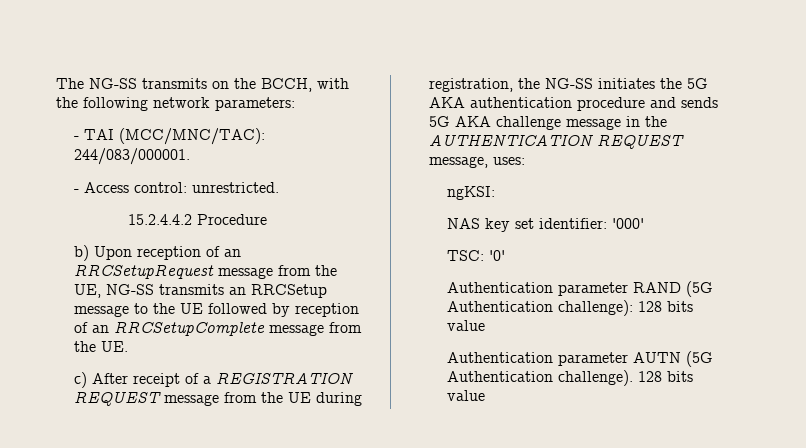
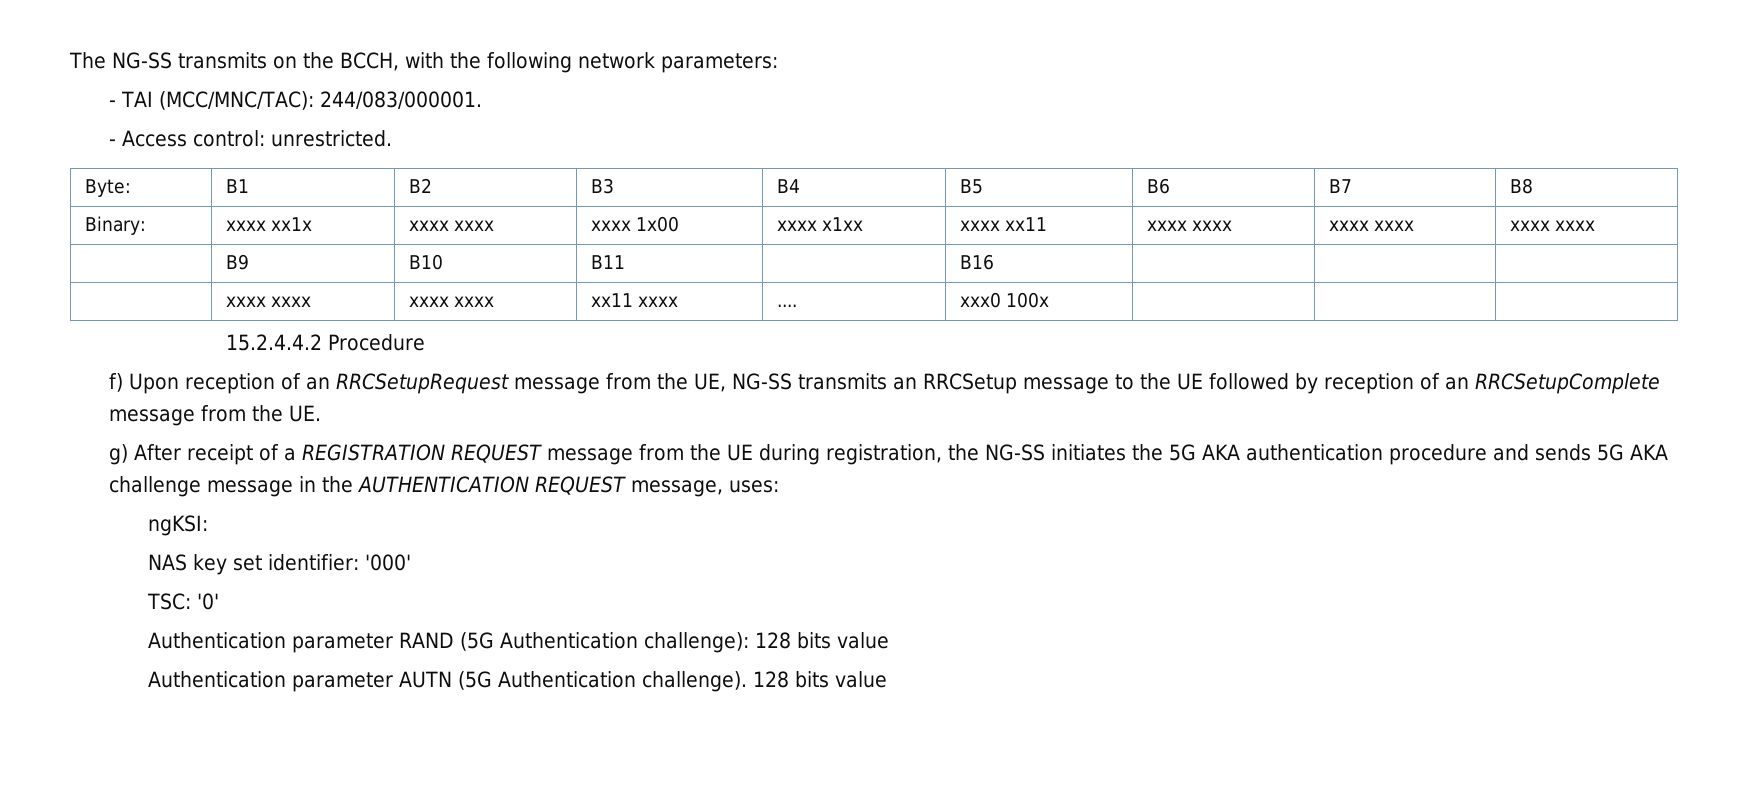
+ Byte: | B1 | B2 | B3 | B4 | B5 | B6 | B7 | B8
+ Binary: | xxxx xx1x | xxxx xxxx | xxxx 1x00 | xxxx x1xx | xxxx xx11 | xxxx xxxx | xxxx xxxx | xxxx xxxx
+ | B9 | B10 | B11 | | B16 | | |
+ | xxxx xxxx | xxxx xxxx | xx11 xxxx | .... | xxx0 100x | | |
- b) Upon reception of an RRCSetupRequest message from the UE, NG-SS transmits an RRCSetup message to the UE followed by reception of an RRCSetupComplete message from the UE.
+ f) Upon reception of an RRCSetupRequest message from the UE, NG-SS transmits an RRCSetup message to the UE followed by reception of an RRCSetupComplete message from the UE.
- c) After receipt of a REGISTRATION REQUEST message from the UE during registration, the NG-SS initiates the 5G AKA authentication procedure and sends 5G AKA challenge message in the AUTHENTICATION REQUEST message, uses:
+ g) After receipt of a REGISTRATION REQUEST message from the UE during registration, the NG-SS initiates the 5G AKA authentication procedure and sends 5G AKA challenge message in the AUTHENTICATION REQUEST message, uses:

